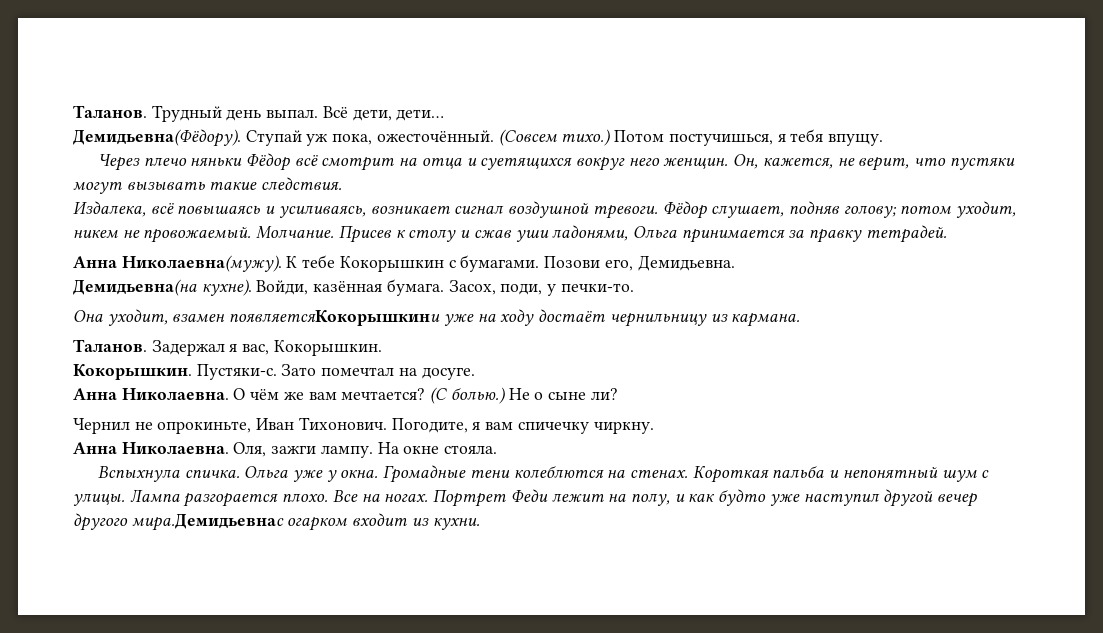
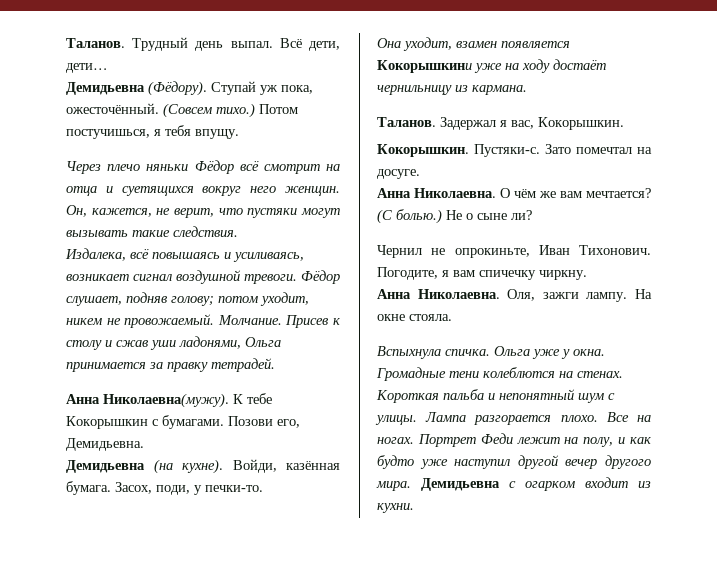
- Демидьевна(Фёдору).
+ Демидьевна (Фёдору).
- Демидьевна(на кухне).
+ Демидьевна (на кухне).
- Она уходит, взамен появляетсяКокорышкини уже на ходу достаёт чернильницу из кармана.
+ Она уходит, взамен появляется Кокорышкини уже на ходу достаёт чернильницу из кармана.
- Портрет Феди лежит на полу, и как будто уже наступил другой вечер другого мира.Демидьевнас огарком входит из кухни.
+ Портрет Феди лежит на полу, и как будто уже наступил другой вечер другого мира. Демидьевна с огарком входит из кухни.

